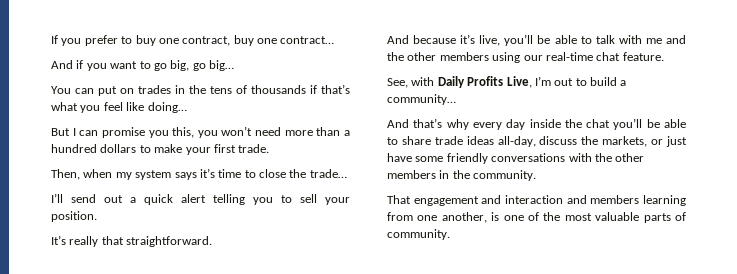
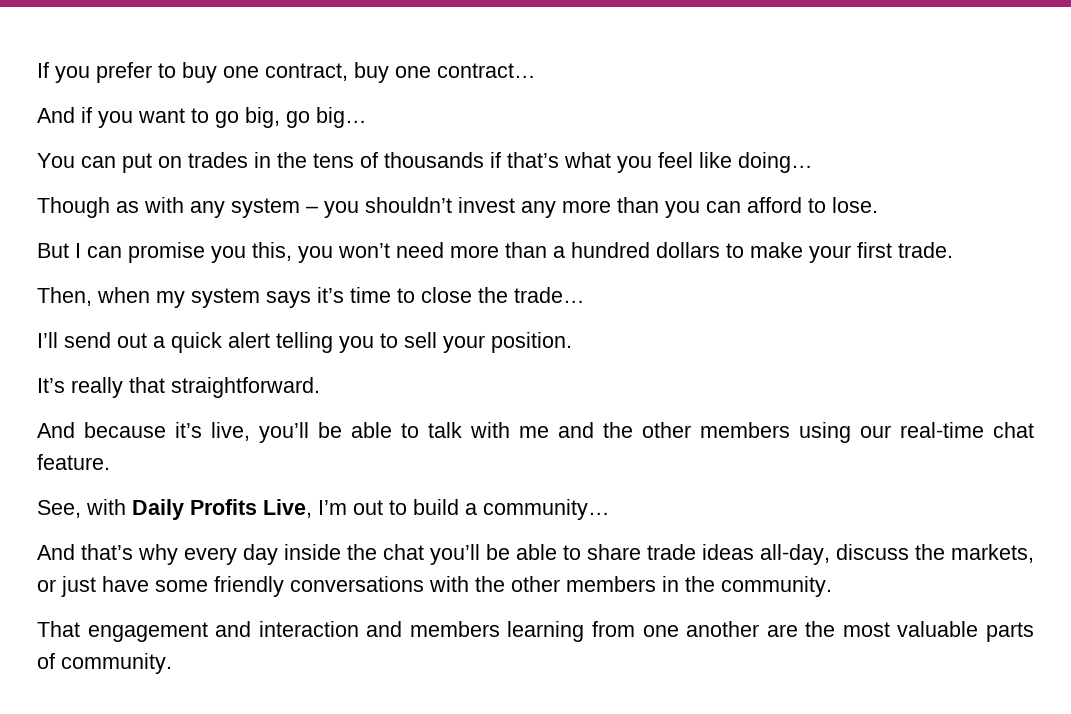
+ Though as with any system – you shouldn’t invest any more than you can afford to lose.
- That engagement and interaction and members learning from one another, is one of the most valuable parts of community.
+ That engagement and interaction and members learning from one another are the most valuable parts of community.

